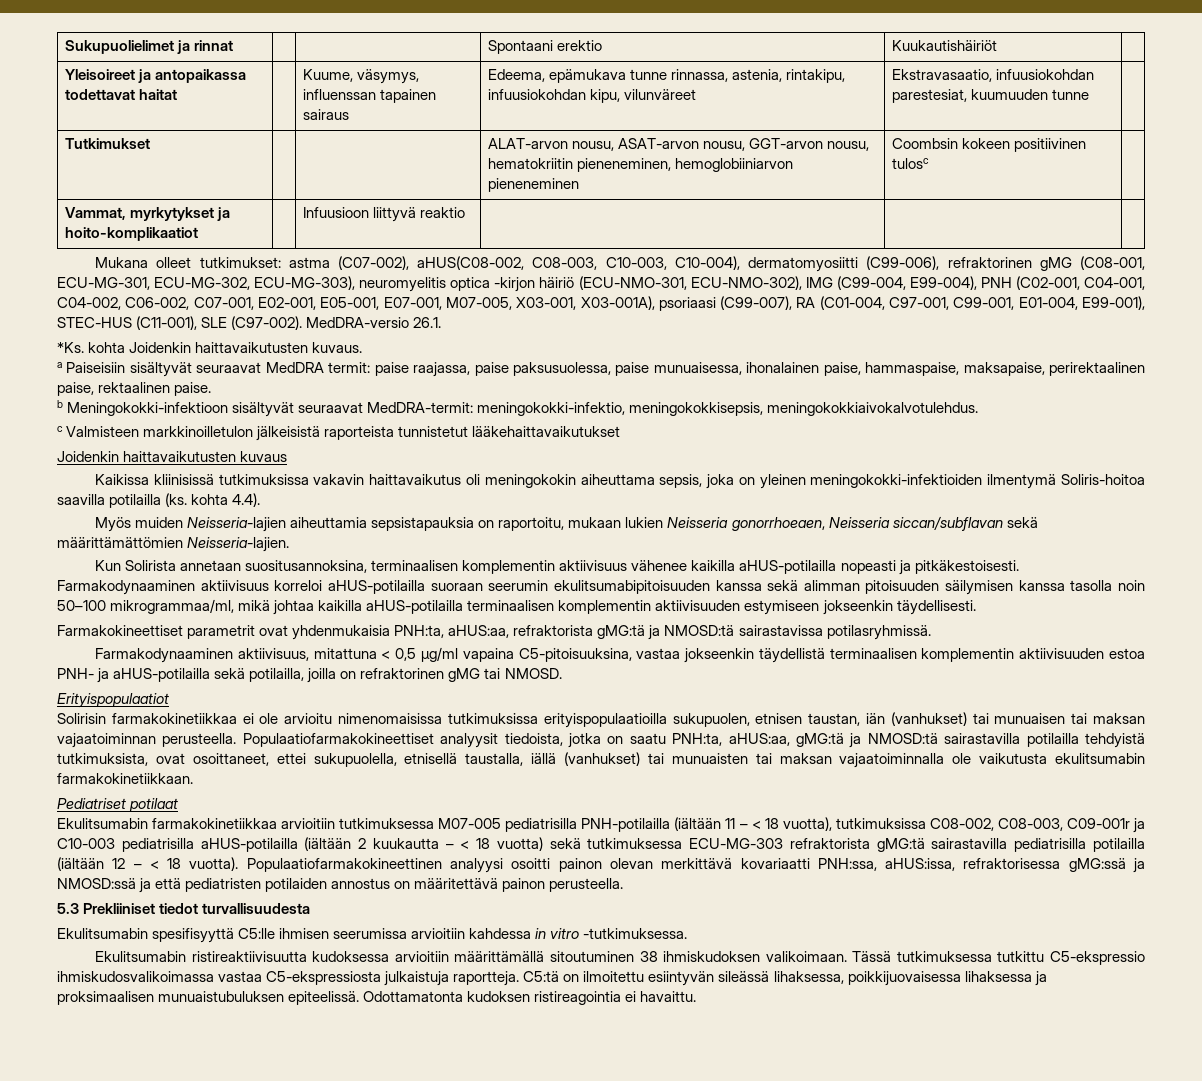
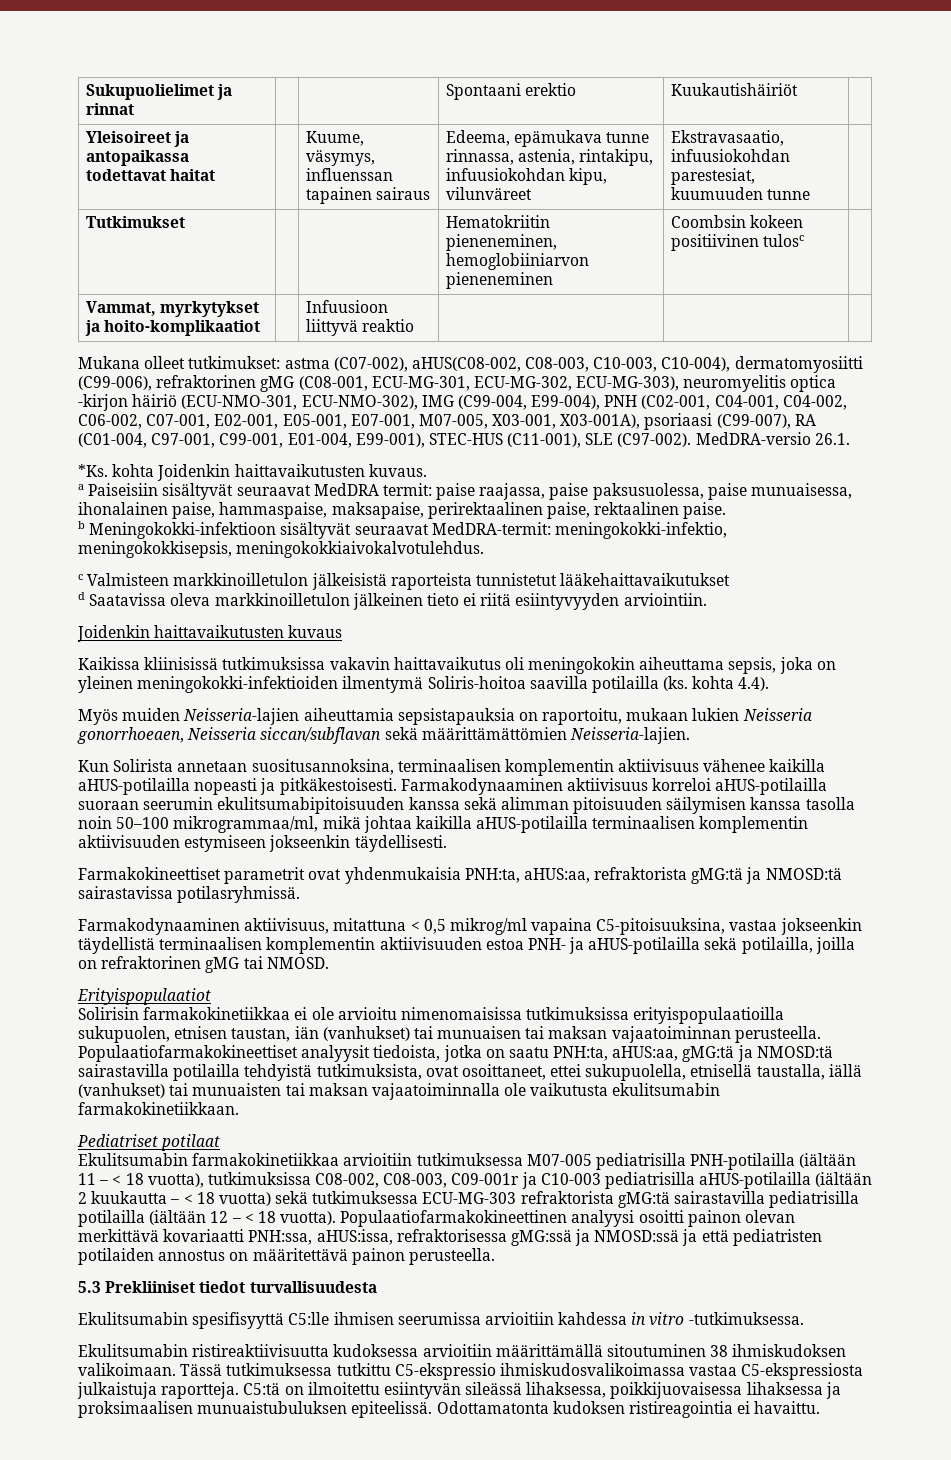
- Tutkimukset | | | ALAT-arvon nousu, ASAT-arvon nousu, GGT-arvon nousu, hematokriitin pieneneminen, hemoglobiiniarvon pieneneminen | Coombsin kokeen positiivinen tulosc |
+ Tutkimukset | | | Hematokriitin pieneneminen, hemoglobiiniarvon pieneneminen | Coombsin kokeen positiivinen tulosc |
+ d Saatavissa oleva markkinoilletulon jälkeinen tieto ei riitä esiintyvyyden arviointiin.
- Farmakodynaaminen aktiivisuus, mitattuna < 0,5 µg/ml vapaina C5-pitoisuuksina, vastaa jokseenkin täydellistä terminaalisen komplementin aktiivisuuden estoa PNH- ja aHUS-potilailla sekä potilailla, joilla on refraktorinen gMG tai NMOSD.
+ Farmakodynaaminen aktiivisuus, mitattuna < 0,5 mikrog/ml vapaina C5-pitoisuuksina, vastaa jokseenkin täydellistä terminaalisen komplementin aktiivisuuden estoa PNH- ja aHUS-potilailla sekä potilailla, joilla on refraktorinen gMG tai NMOSD.

